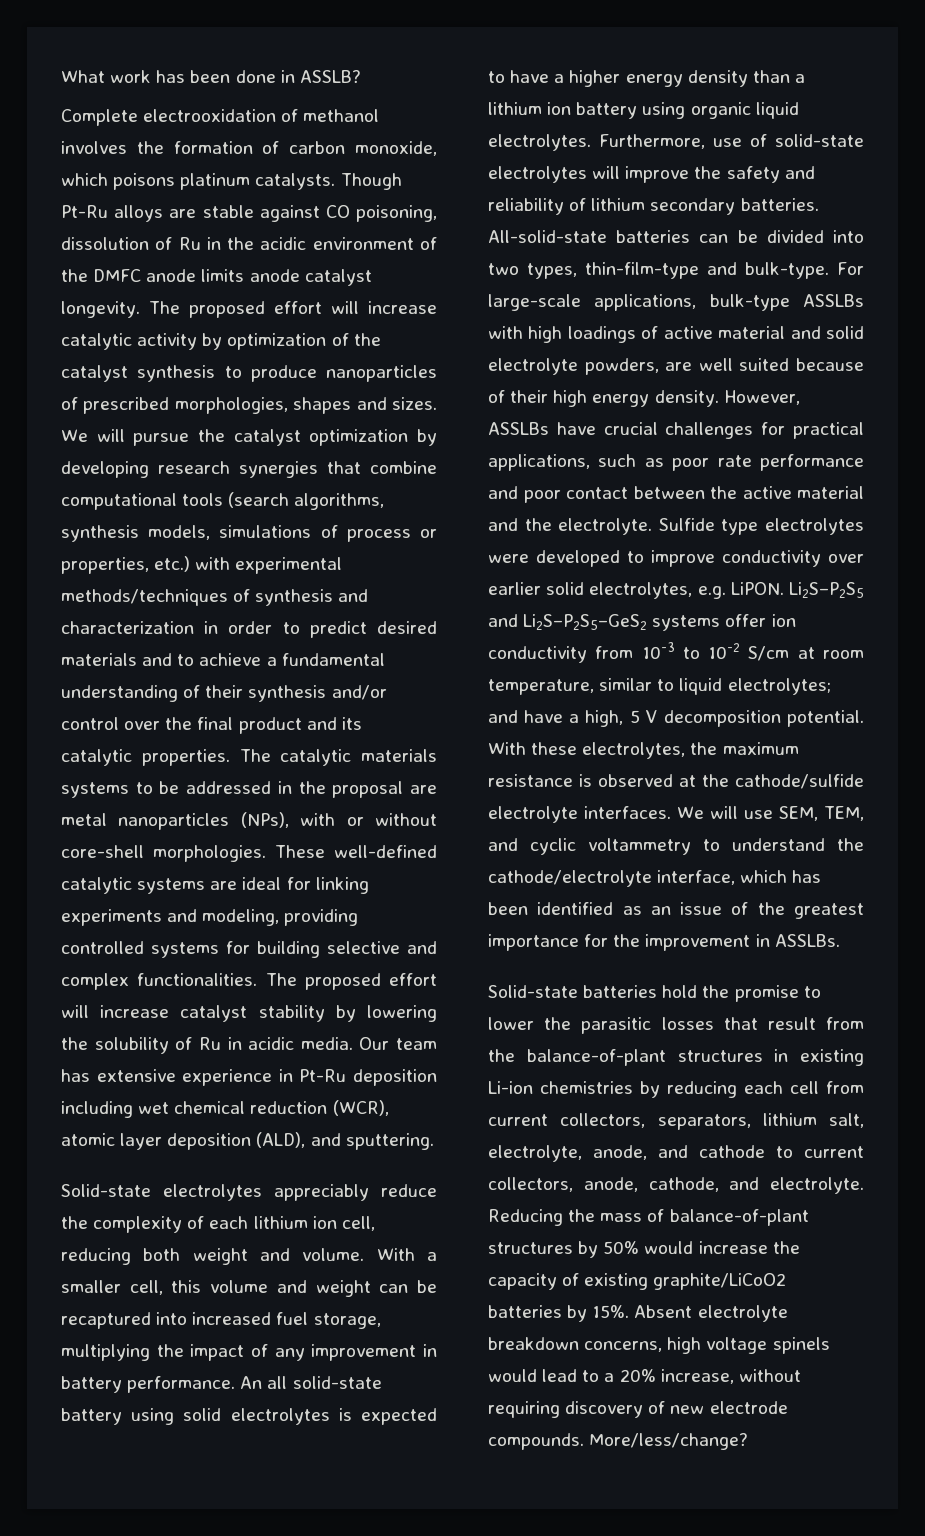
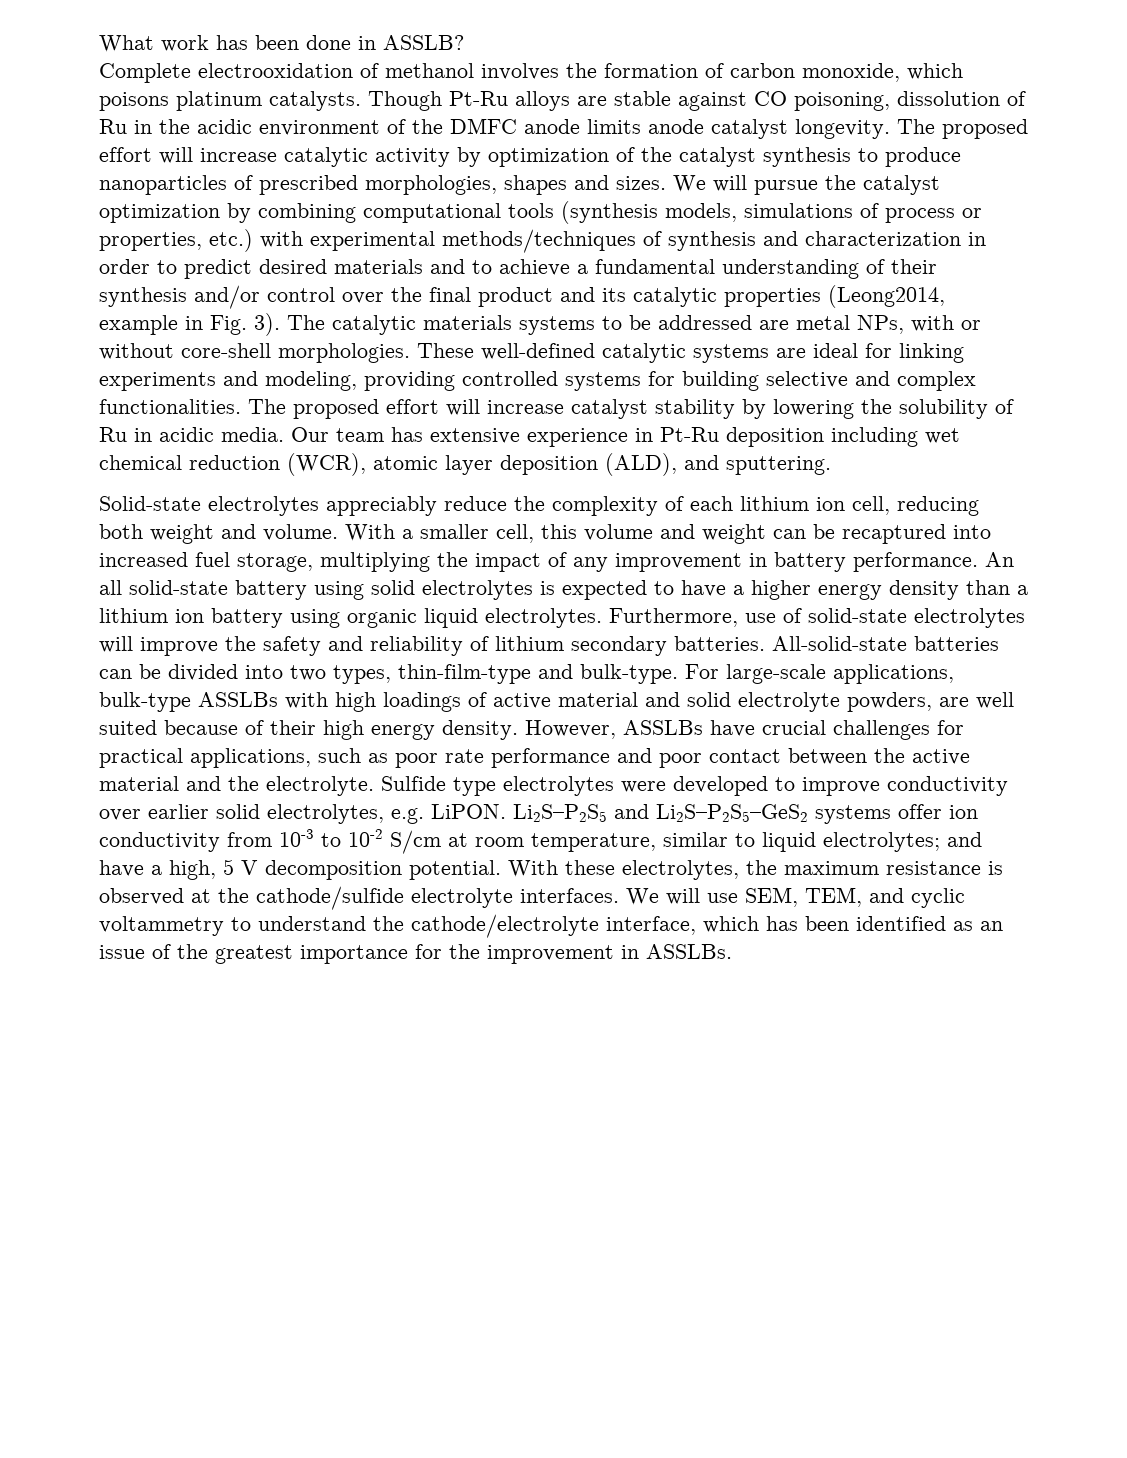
- We will pursue the catalyst optimization by developing research synergies that combine computational tools (search algorithms, synthesis models, simulations of process or properties, etc.) with experimental methods/techniques of synthesis and characterization in order to predict desired materials and to achieve a fundamental understanding of their synthesis and/or control over the final product and its catalytic properties.
+ We will pursue the catalyst optimization by combining computational tools (synthesis models, simulations of process or properties, etc.) with experimental methods/techniques of synthesis and characterization in order to predict desired materials and to achieve a fundamental understanding of their synthesis and/or control over the final product and its catalytic properties (Leong2014, example in Fig. 3).
- The catalytic materials systems to be addressed in the proposal are metal nanoparticles (NPs), with or without core-shell morphologies.
+ The catalytic materials systems to be addressed are metal NPs, with or without core-shell morphologies.
- Solid-state batteries hold the promise to lower the parasitic losses that result from the balance-of-plant structures in existing Li-ion chemistries by reducing each cell from current collectors, separators, lithium salt, electrolyte, anode, and cathode to current collectors, anode, cathode, and electrolyte. Reducing the mass of balance-of-plant structures by 50% would increase the capacity of existing graphite/LiCoO2 batteries by 15%. Absent electrolyte breakdown concerns, high voltage spinels would lead to a 20% increase, without requiring discovery of new electrode compounds. More/less/change?

